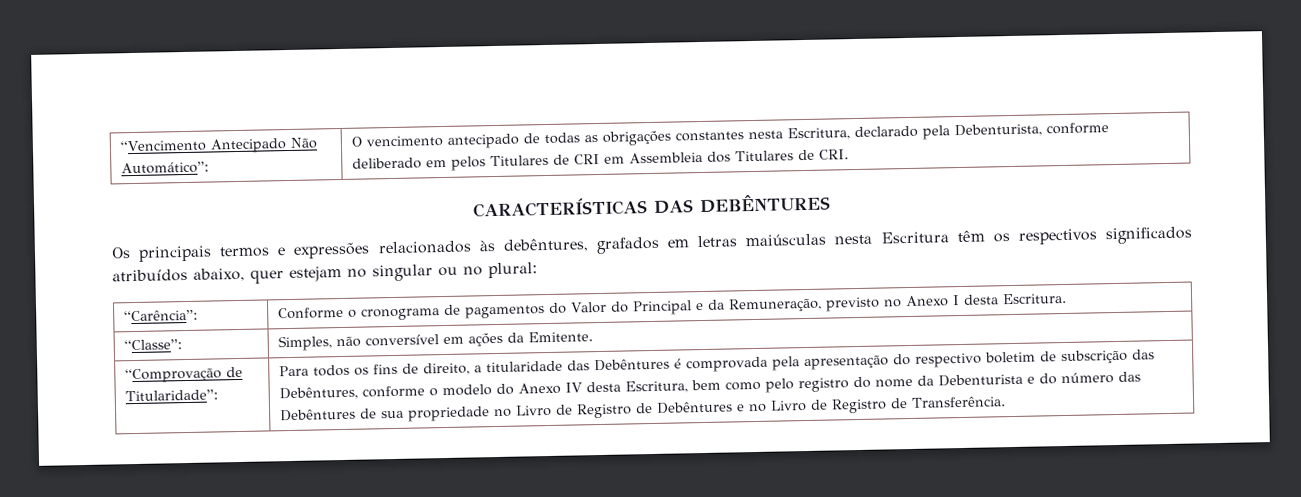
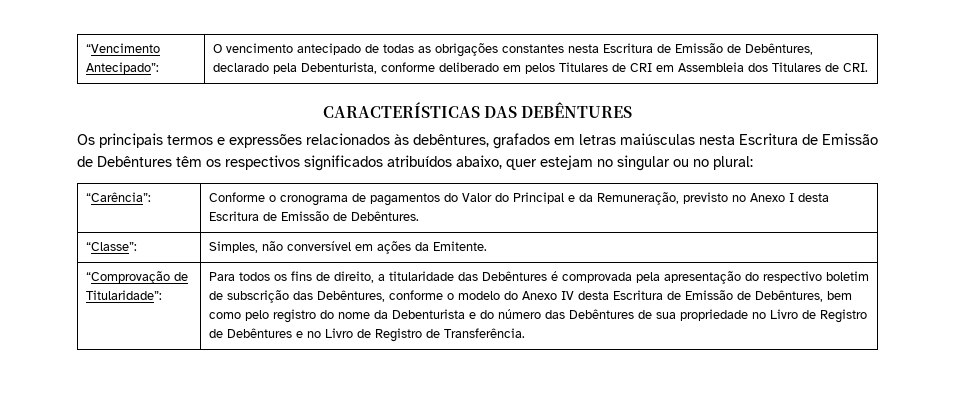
- “Vencimento Antecipado Não Automático”: | O vencimento antecipado de todas as obrigações constantes nesta Escritura, declarado pela Debenturista, conforme deliberado em pelos Titulares de CRI em Assembleia dos Titulares de CRI.
+ “Vencimento Antecipado”: | O vencimento antecipado de todas as obrigações constantes nesta Escritura de Emissão de Debêntures, declarado pela Debenturista, conforme deliberado em pelos Titulares de CRI em Assembleia dos Titulares de CRI.
- Os principais termos e expressões relacionados às debêntures, grafados em letras maiúsculas nesta Escritura têm os respectivos significados atribuídos abaixo, quer estejam no singular ou no plural:
+ Os principais termos e expressões relacionados às debêntures, grafados em letras maiúsculas nesta Escritura de Emissão de Debêntures têm os respectivos significados atribuídos abaixo, quer estejam no singular ou no plural:
- “Carência”: | Conforme o cronograma de pagamentos do Valor do Principal e da Remuneração, previsto no Anexo I desta Escritura.
+ “Carência”: | Conforme o cronograma de pagamentos do Valor do Principal e da Remuneração, previsto no Anexo I desta Escritura de Emissão de Debêntures.
- Para todos os fins de direito, a titularidade das Debêntures é comprovada pela apresentação do respectivo boletim de subscrição das Debêntures, conforme o modelo do Anexo IV desta Escritura, bem como pelo registro do nome da Debenturista e do número das Debêntures de sua propriedade no Livro de Registro de Debêntures e no Livro de Registro de Transferência.
+ Para todos os fins de direito, a titularidade das Debêntures é comprovada pela apresentação do respectivo boletim de subscrição das Debêntures, conforme o modelo do Anexo IV desta Escritura de Emissão de Debêntures, bem como pelo registro do nome da Debenturista e do número das Debêntures de sua propriedade no Livro de Registro de Debêntures e no Livro de Registro de Transferência.

